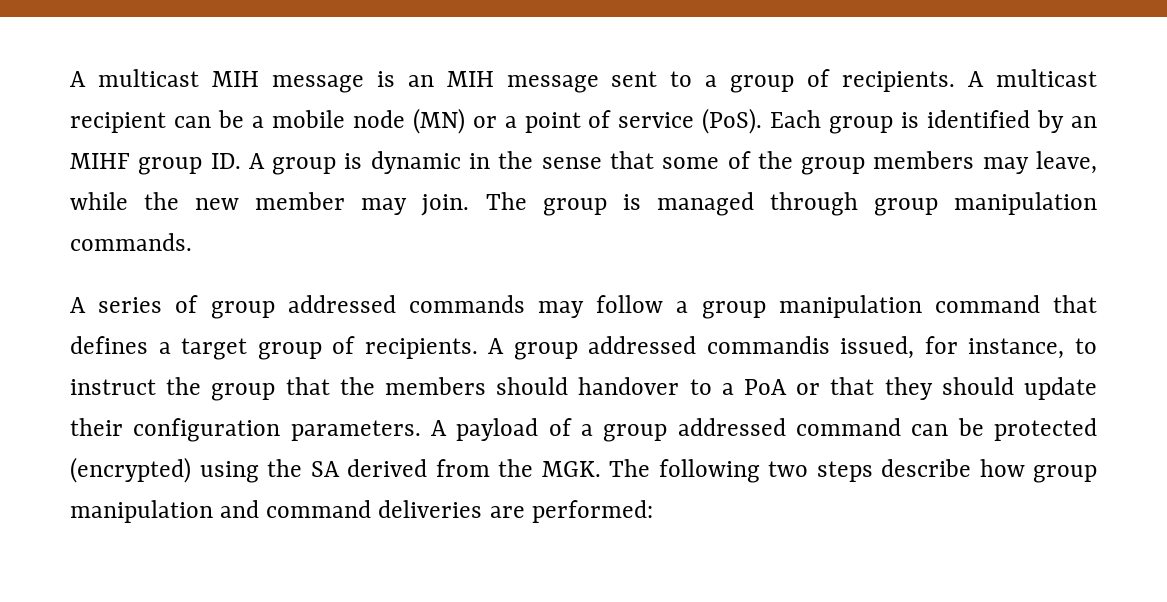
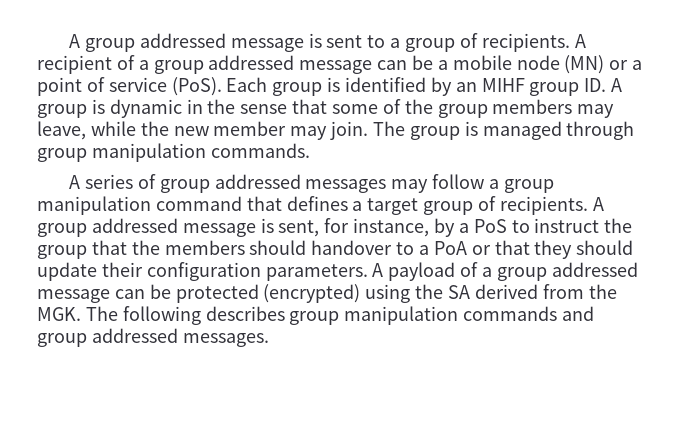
- A multicast MIH message is an MIH message sent to a group of recipients.
+ A group addressed message is sent to a group of recipients.
- A multicast recipient can be a mobile node (MN) or a point of service (PoS).
+ A recipient of a group addressed message can be a mobile node (MN) or a point of service (PoS).
- A series of group addressed commands may follow a group manipulation command that defines a target group of recipients.
+ A series of group addressed messages may follow a group manipulation command that defines a target group of recipients.
- A group addressed commandis issued, for instance, to instruct the group that the members should handover to a PoA or that they should update their configuration parameters.
+ A group addressed message is sent, for instance, by a PoS to instruct the group that the members should handover to a PoA or that they should update their configuration parameters.
- A payload of a group addressed command can be protected (encrypted) using the SA derived from the MGK. The following two steps describe how group manipulation and command deliveries are performed:
+ A payload of a group addressed message can be protected (encrypted) using the SA derived from the MGK. The following describes group manipulation commands and group addressed messages.

